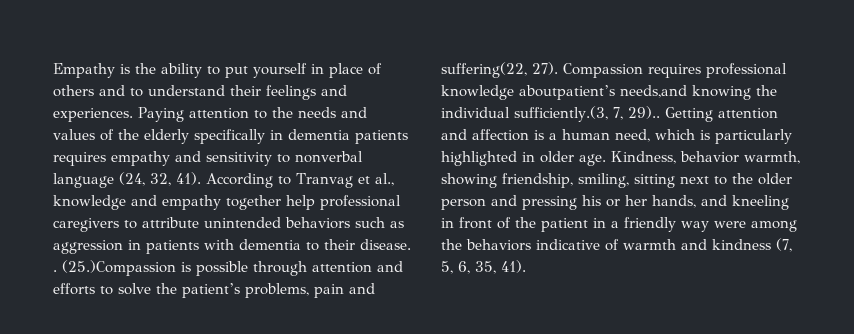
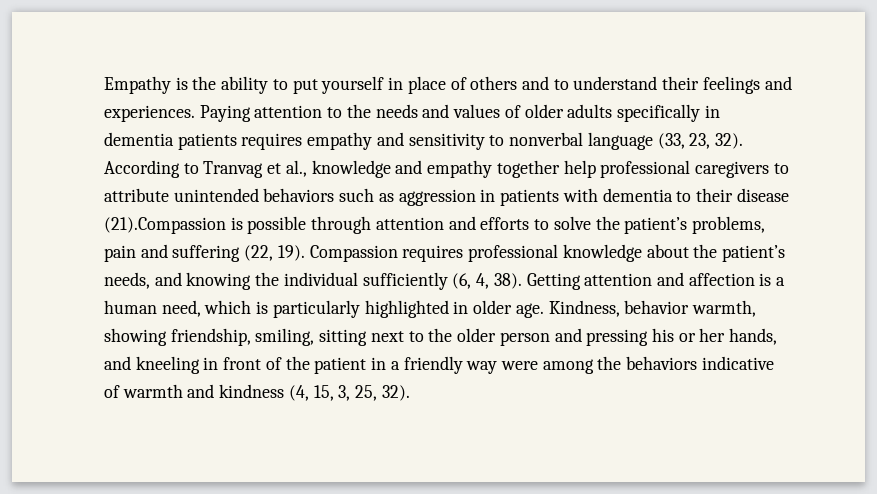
- Paying attention to the needs and values of the elderly specifically in dementia patients requires empathy and sensitivity to nonverbal language (24, 32, 41).
+ Paying attention to the needs and values of older adults specifically in dementia patients requires empathy and sensitivity to nonverbal language (33, 23, 32).
- According to Tranvag et al., knowledge and empathy together help professional caregivers to attribute unintended behaviors such as aggression in patients with dementia to their disease. . (25.)Compassion is possible through attention and efforts to solve the patient’s problems, pain and suffering(22, 27).
+ According to Tranvag et al., knowledge and empathy together help professional caregivers to attribute unintended behaviors such as aggression in patients with dementia to their disease (21).Compassion is possible through attention and efforts to solve the patient’s problems, pain and suffering (22, 19).
- Compassion requires professional knowledge aboutpatient’s needs,and knowing the individual sufficiently.(3, 7, 29)..
+ Compassion requires professional knowledge about the patient’s needs, and knowing the individual sufficiently (6, 4, 38).
- Kindness, behavior warmth, showing friendship, smiling, sitting next to the older person and pressing his or her hands, and kneeling in front of the patient in a friendly way were among the behaviors indicative of warmth and kindness (7, 5, 6, 35, 41).
+ Kindness, behavior warmth, showing friendship, smiling, sitting next to the older person and pressing his or her hands, and kneeling in front of the patient in a friendly way were among the behaviors indicative of warmth and kindness (4, 15, 3, 25, 32).

